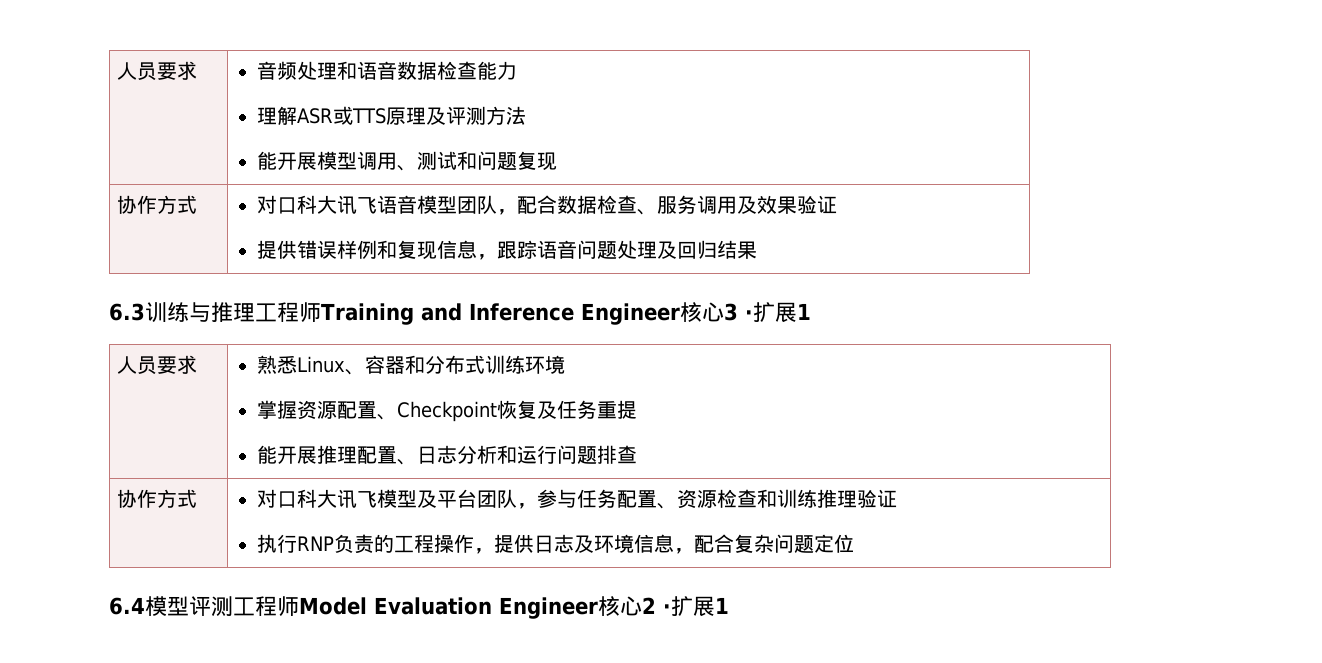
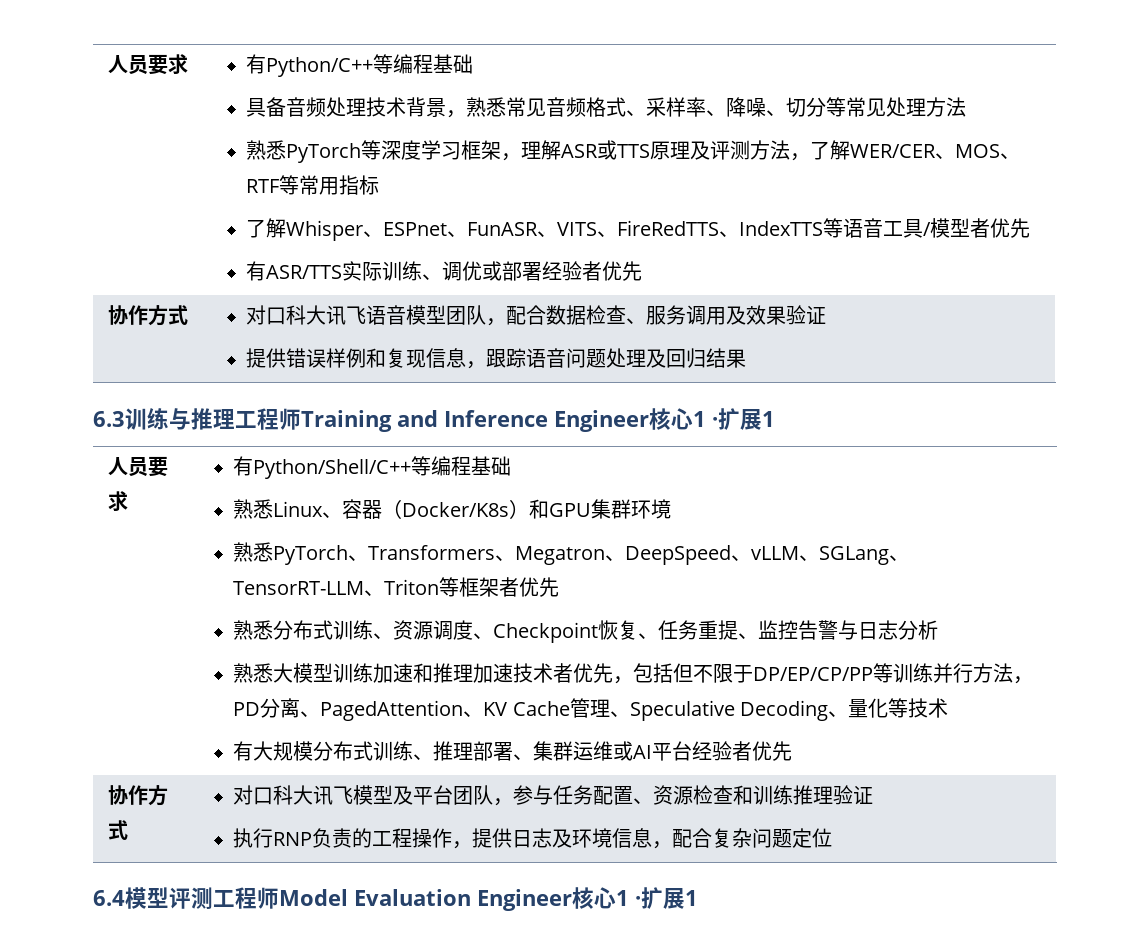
- 人员要求 | 音频处理和语音数据检查能力
- 理解ASR或TTS原理及评测方法
- 能开展模型调用、测试和问题复现
+ 人员要求 | 有Python/C++等编程基础
+ 具备音频处理技术背景，熟悉常见音频格式、采样率、降噪、切分等常见处理方法
+ 熟悉PyTorch等深度学习框架，理解ASR或TTS原理及评测方法，了解WER/CER、MOS、RTF等常用指标
+ 了解Whisper、ESPnet、FunASR、VITS、FireRedTTS、IndexTTS等语音工具/模型者优先
+ 有ASR/TTS实际训练、调优或部署经验者优先
- 6.3训练与推理工程师Training and Inference Engineer核心3 ·扩展1
+ 6.3训练与推理工程师Training and Inference Engineer核心1 ·扩展1
- 熟悉Linux、容器和分布式训练环境
- 掌握资源配置、Checkpoint恢复及任务重提
- 能开展推理配置、日志分析和运行问题排查
+ 有Python/Shell/C++等编程基础
+ 熟悉Linux、容器（Docker/K8s）和GPU集群环境
+ 熟悉PyTorch、Transformers、Megatron、DeepSpeed、vLLM、SGLang、TensorRT-LLM、Triton等框架者优先
+ 熟悉分布式训练、资源调度、Checkpoint恢复、任务重提、监控告警与日志分析
+ 熟悉大模型训练加速和推理加速技术者优先，包括但不限于DP/EP/CP/PP等训练并行方法，PD分离、PagedAttention、KV Cache管理、Speculative Decoding、量化等技术
+ 有大规模分布式训练、推理部署、集群运维或AI平台经验者优先
- 6.4模型评测工程师Model Evaluation Engineer核心2 ·扩展1
+ 6.4模型评测工程师Model Evaluation Engineer核心1 ·扩展1

